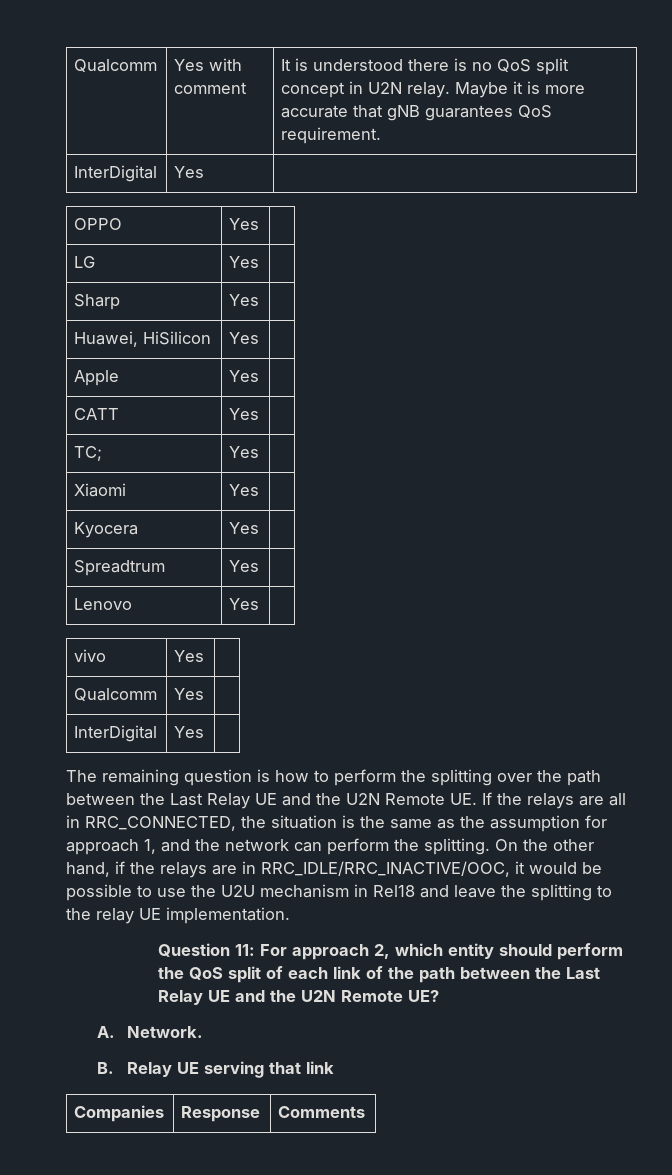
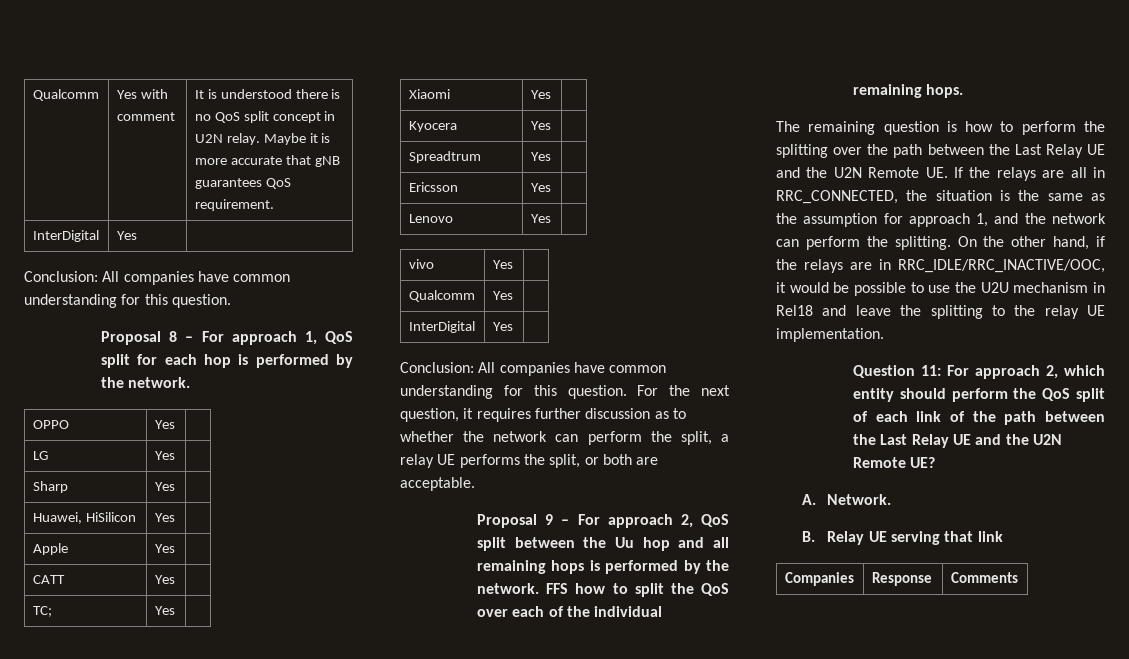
  Qualcomm | Yes with comment | It is understood there is no QoS split concept in U2N relay. Maybe it is more accurate that gNB guarantees QoS requirement.
  InterDigital | Yes |
+ Conclusion: All companies have common understanding for this question.
+ Proposal 8 – For approach 1, QoS split for each hop is performed by the network.
+ Ericsson | Yes |
+ Conclusion: All companies have common understanding for this question. For the next question, it requires further discussion as to whether the network can perform the split, a relay UE performs the split, or both are acceptable.
+ Proposal 9 – For approach 2, QoS split between the Uu hop and all remaining hops is performed by the network. FFS how to split the QoS over each of the individual remaining hops.

